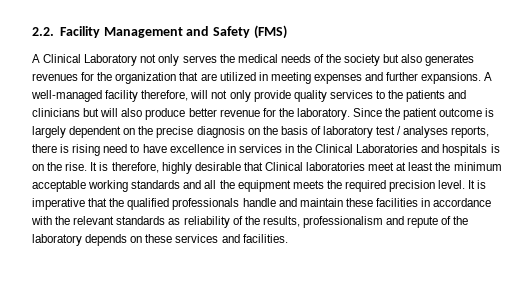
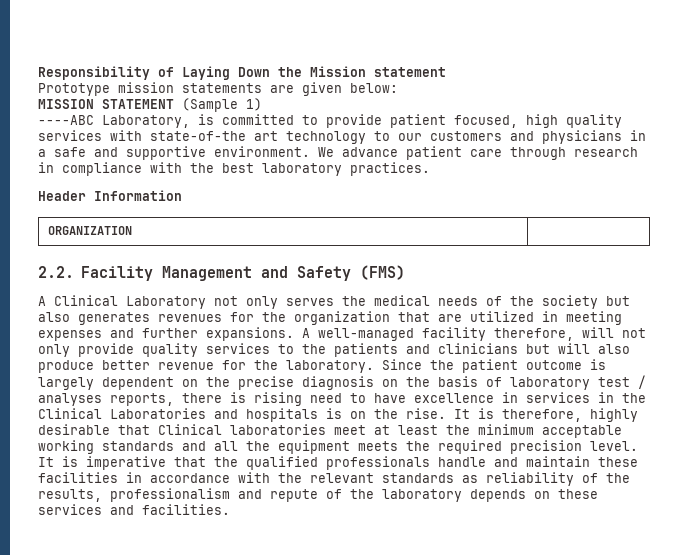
+ Responsibility of Laying Down the Mission statement
+ Prototype mission statements are given below:
+ MISSION STATEMENT (Sample 1)
+ ----ABC Laboratory, is committed to provide patient focused, high quality services with state-of-the art technology to our customers and physicians in a safe and supportive environment. We advance patient care through research in compliance with the best laboratory practices.
+ Header Information
+ ORGANIZATION |

